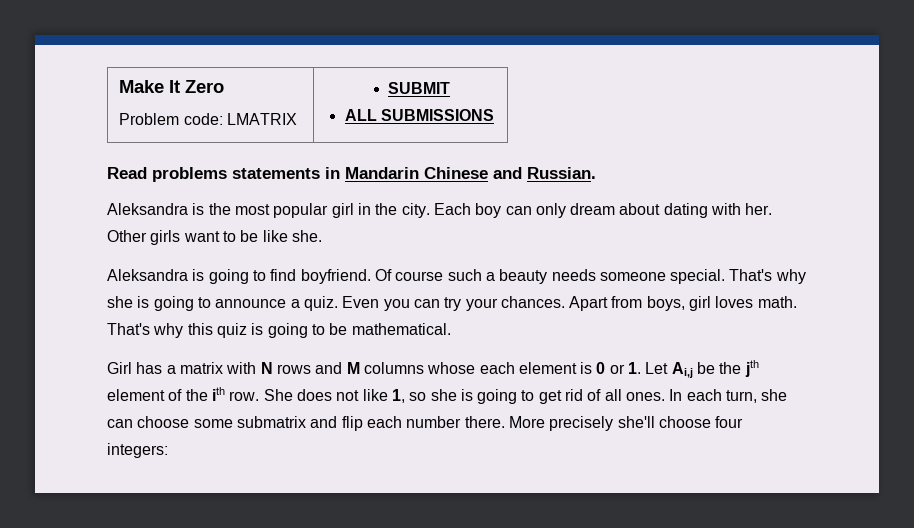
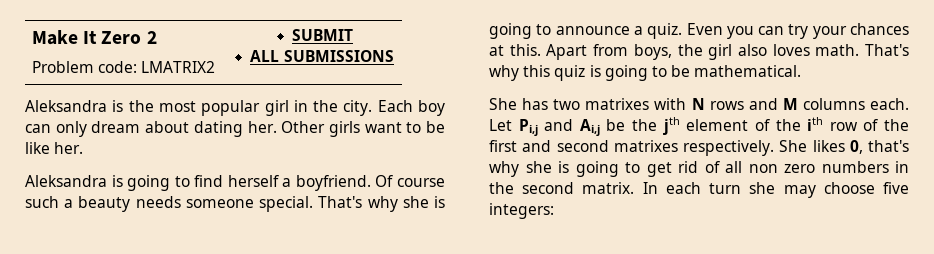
- Make It Zero
- Problem code: LMATRIX | SUBMIT
+ Make It Zero 2
+ Problem code: LMATRIX2 | SUBMIT
- Read problems statements in Mandarin Chinese and Russian.
- Each boy can only dream about dating with her.
+ Each boy can only dream about dating her.
- Other girls want to be like she.
+ Other girls want to be like her.
- Aleksandra is going to find boyfriend.
+ Aleksandra is going to find herself a boyfriend.
- Even you can try your chances. Apart from boys, girl loves math.
+ Even you can try your chances at this. Apart from boys, the girl also loves math.
- Girl has a matrix with N rows and M columns whose each element is 0 or 1. Let Ai,j be the jth element of the ith row. She does not like 1, so she is going to get rid of all ones. In each turn, she can choose some submatrix and flip each number there. More precisely she'll choose four integers:
+ She has two matrixes with N rows and M columns each. Let Pi,j and Ai,j be the jth element of the ith row of the first and second matrixes respectively. She likes 0, that's why she is going to get rid of all non zero numbers in the second matrix. In each turn she may choose five integers:

